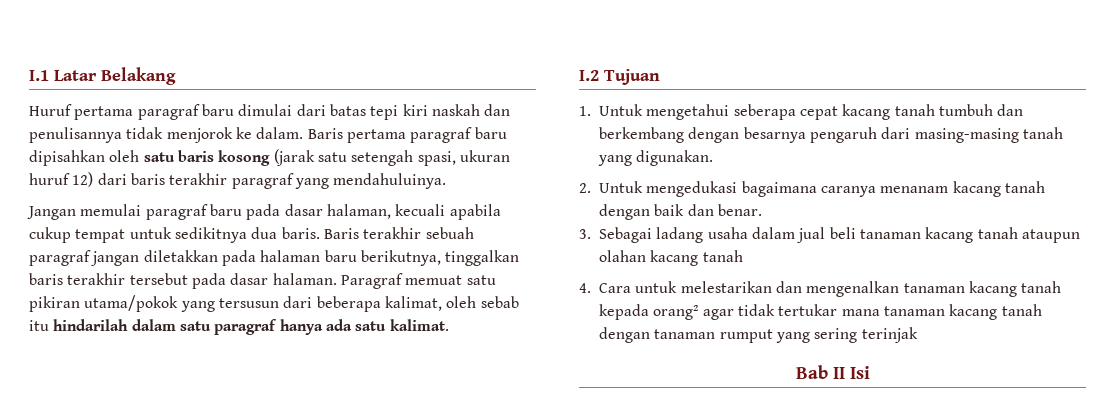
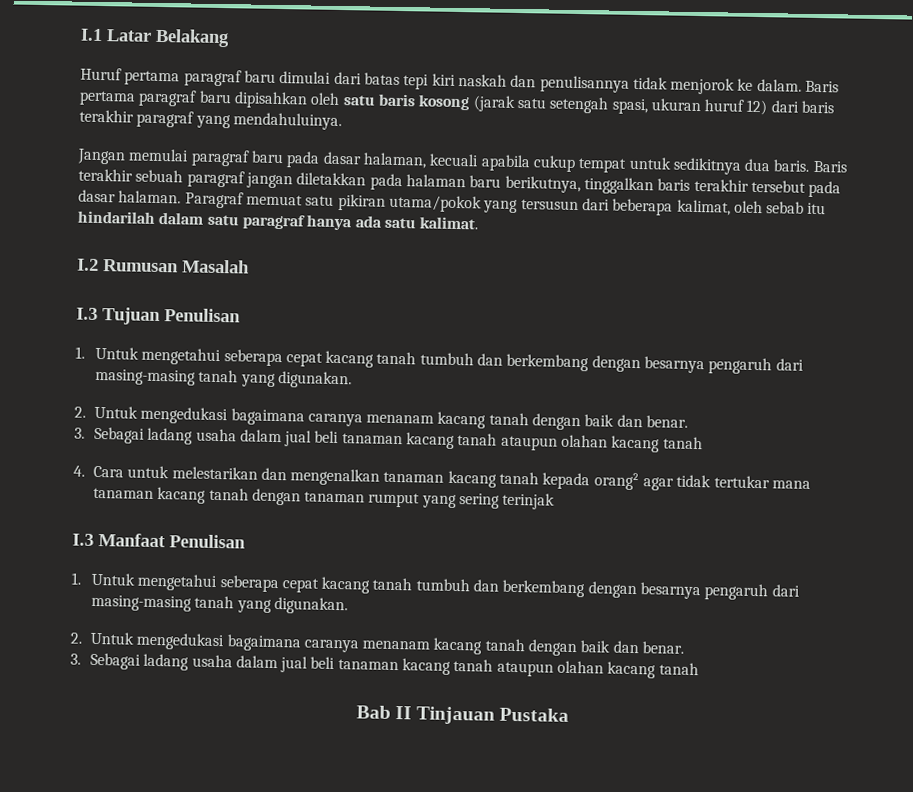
- I.2 Tujuan
+ I.2 Rumusan Masalah
+ I.3 Tujuan Penulisan
+ I.3 Manfaat Penulisan
+ 1. Untuk mengetahui seberapa cepat kacang tanah tumbuh dan berkembang dengan besarnya pengaruh dari masing-masing tanah yang digunakan.
+ 2. Untuk mengedukasi bagaimana caranya menanam kacang tanah dengan baik dan benar.
+ 3. Sebagai ladang usaha dalam jual beli tanaman kacang tanah ataupun olahan kacang tanah
- Bab II Isi
+ Bab II Tinjauan Pustaka

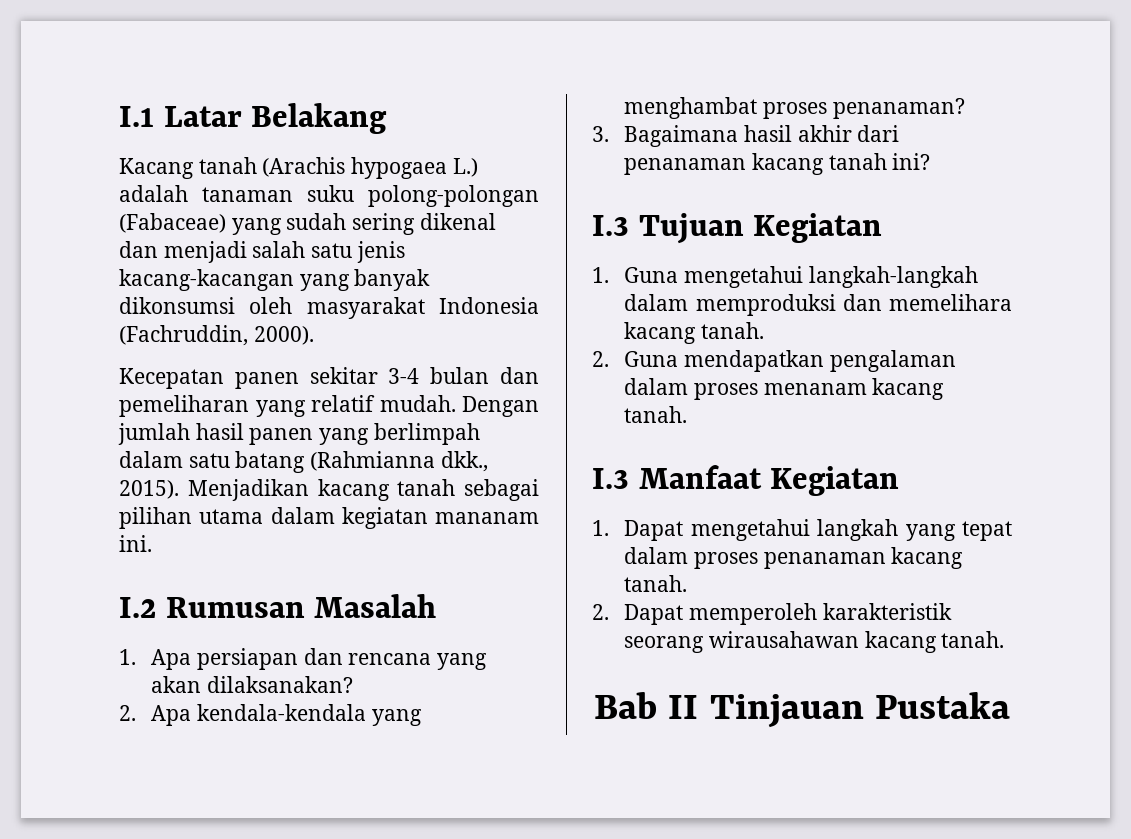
- Huruf pertama paragraf baru dimulai dari batas tepi kiri naskah dan penulisannya tidak menjorok ke dalam. Baris pertama paragraf baru dipisahkan oleh satu baris kosong (jarak satu setengah spasi, ukuran huruf 12) dari baris terakhir paragraf yang mendahuluinya.
- Jangan memulai paragraf baru pada dasar halaman, kecuali apabila cukup tempat untuk sedikitnya dua baris. Baris terakhir sebuah paragraf jangan diletakkan pada halaman baru berikutnya, tinggalkan baris terakhir tersebut pada dasar halaman. Paragraf memuat satu pikiran utama/pokok yang tersusun dari beberapa kalimat, oleh sebab itu hindarilah dalam satu paragraf hanya ada satu kalimat.
+ Kacang tanah (Arachis hypogaea L.) adalah tanaman suku polong-polongan (Fabaceae) yang sudah sering dikenal dan menjadi salah satu jenis kacang-kacangan yang banyak dikonsumsi oleh masyarakat Indonesia (Fachruddin, 2000).
+ Kecepatan panen sekitar 3-4 bulan dan pemeliharan yang relatif mudah. Dengan jumlah hasil panen yang berlimpah dalam satu batang (Rahmianna dkk., 2015). Menjadikan kacang tanah sebagai pilihan utama dalam kegiatan mananam ini.
  I.2 Rumusan Masalah
+ 1. Apa persiapan dan rencana yang akan dilaksanakan?
+ 2. Apa kendala-kendala yang menghambat proses penanaman?
+ 3. Bagaimana hasil akhir dari penanaman kacang tanah ini?
- I.3 Tujuan Penulisan
- 1. Untuk mengetahui seberapa cepat kacang tanah tumbuh dan berkembang dengan besarnya pengaruh dari masing-masing tanah yang digunakan.
- 2. Untuk mengedukasi bagaimana caranya menanam kacang tanah dengan baik dan benar.
- 3. Sebagai ladang usaha dalam jual beli tanaman kacang tanah ataupun olahan kacang tanah
- 4. Cara untuk melestarikan dan mengenalkan tanaman kacang tanah kepada orang² agar tidak tertukar mana tanaman kacang tanah dengan tanaman rumput yang sering terinjak
+ I.3 Tujuan Kegiatan
+ 1. Guna mengetahui langkah-langkah dalam memproduksi dan memelihara kacang tanah.
+ 2. Guna mendapatkan pengalaman dalam proses menanam kacang tanah.
- I.3 Manfaat Penulisan
- 1. Untuk mengetahui seberapa cepat kacang tanah tumbuh dan berkembang dengan besarnya pengaruh dari masing-masing tanah yang digunakan.
- 2. Untuk mengedukasi bagaimana caranya menanam kacang tanah dengan baik dan benar.
- 3. Sebagai ladang usaha dalam jual beli tanaman kacang tanah ataupun olahan kacang tanah
+ I.3 Manfaat Kegiatan
+ 1. Dapat mengetahui langkah yang tepat dalam proses penanaman kacang tanah.
+ 2. Dapat memperoleh karakteristik seorang wirausahawan kacang tanah.

